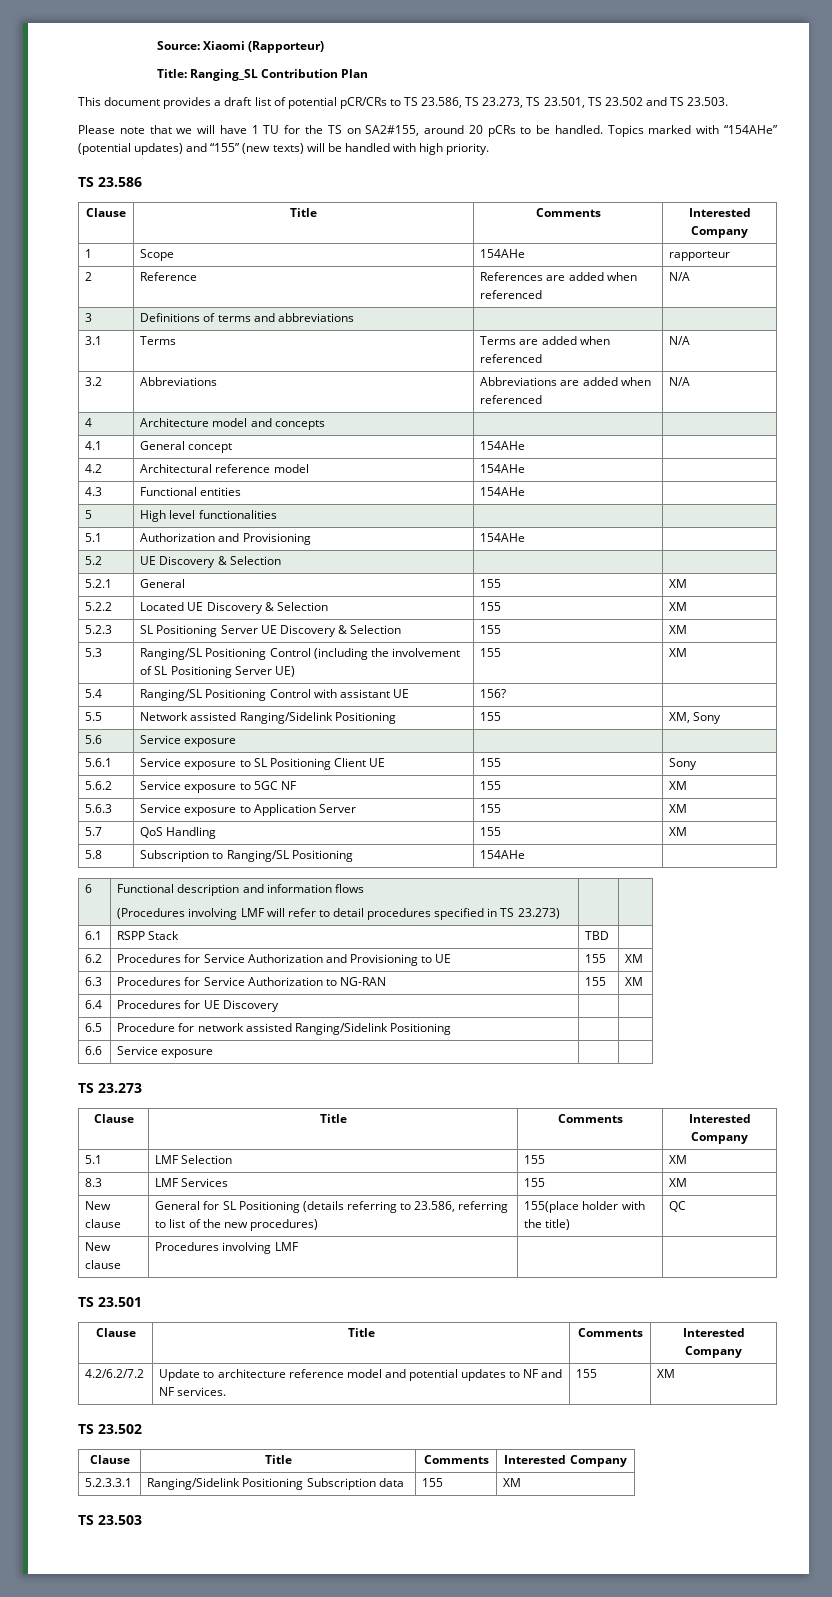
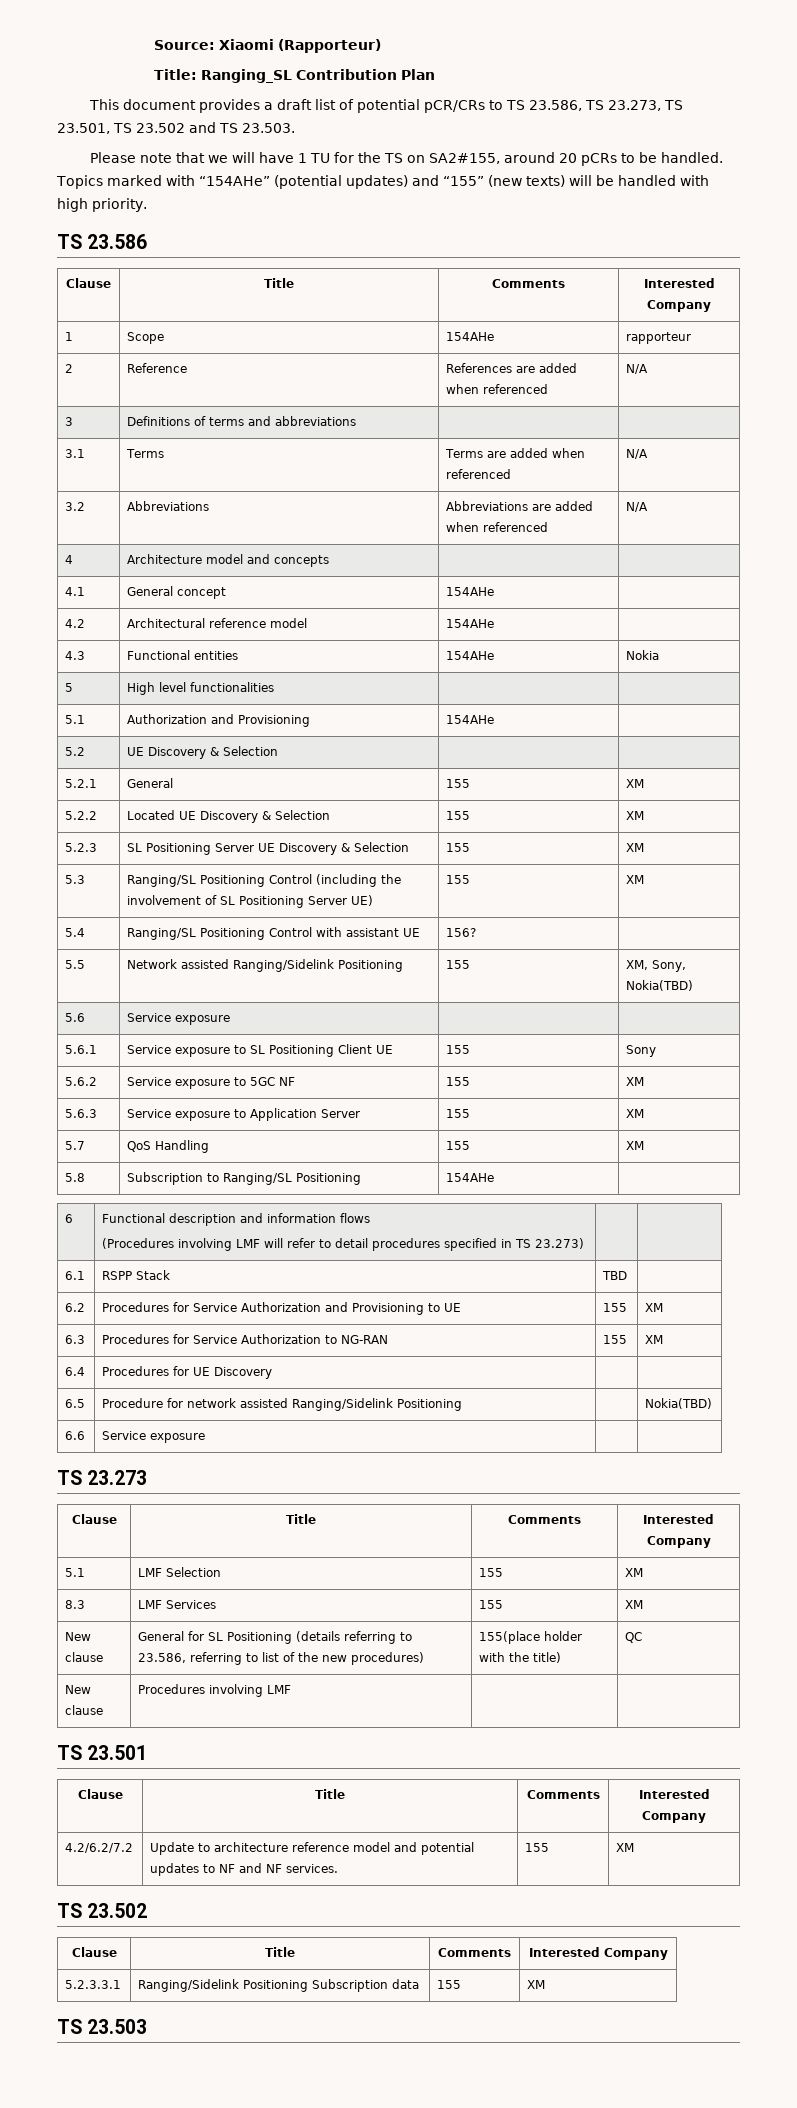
- 4.3 | Functional entities | 154AHe |
+ 4.3 | Functional entities | 154AHe | Nokia
- 5.5 | Network assisted Ranging/Sidelink Positioning | 155 | XM, Sony
+ 5.5 | Network assisted Ranging/Sidelink Positioning | 155 | XM, Sony, Nokia(TBD)
- 6.5 | Procedure for network assisted Ranging/Sidelink Positioning | |
+ 6.5 | Procedure for network assisted Ranging/Sidelink Positioning | | Nokia(TBD)

